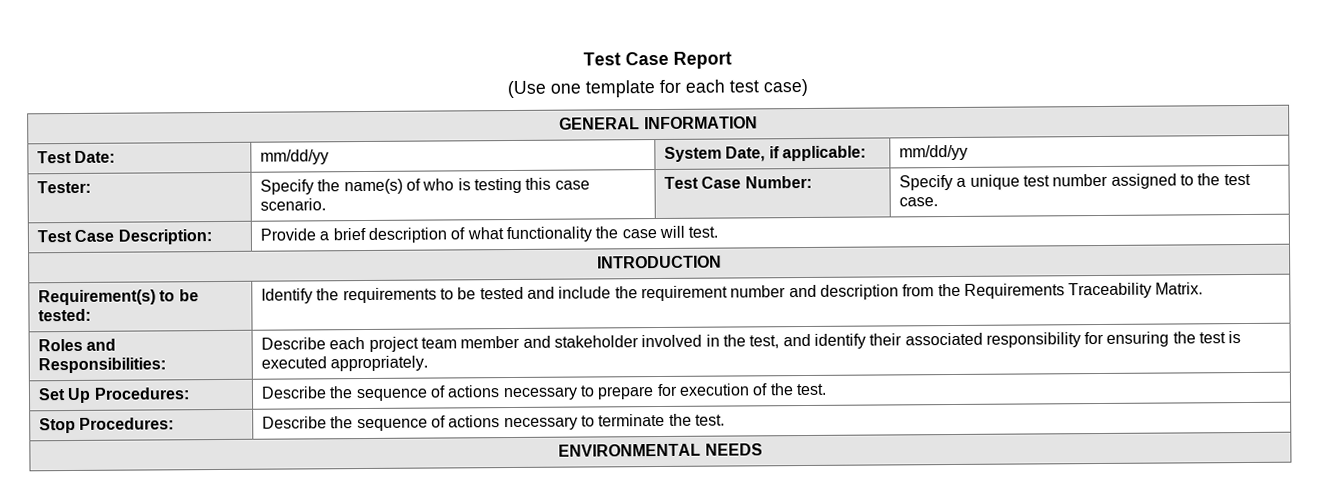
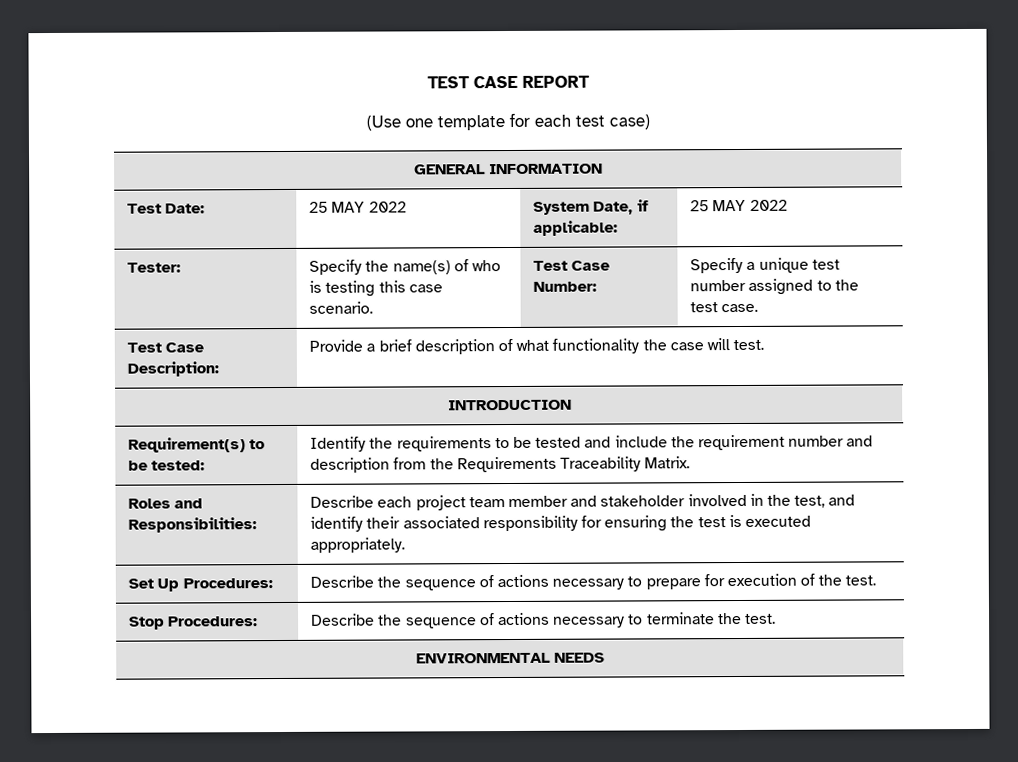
- Test Case Report
+ TEST CASE REPORT
- Test Date: | mm/dd/yy | System Date, if applicable: | mm/dd/yy
+ Test Date: | 25 MAY 2022 | System Date, if applicable: | 25 MAY 2022

